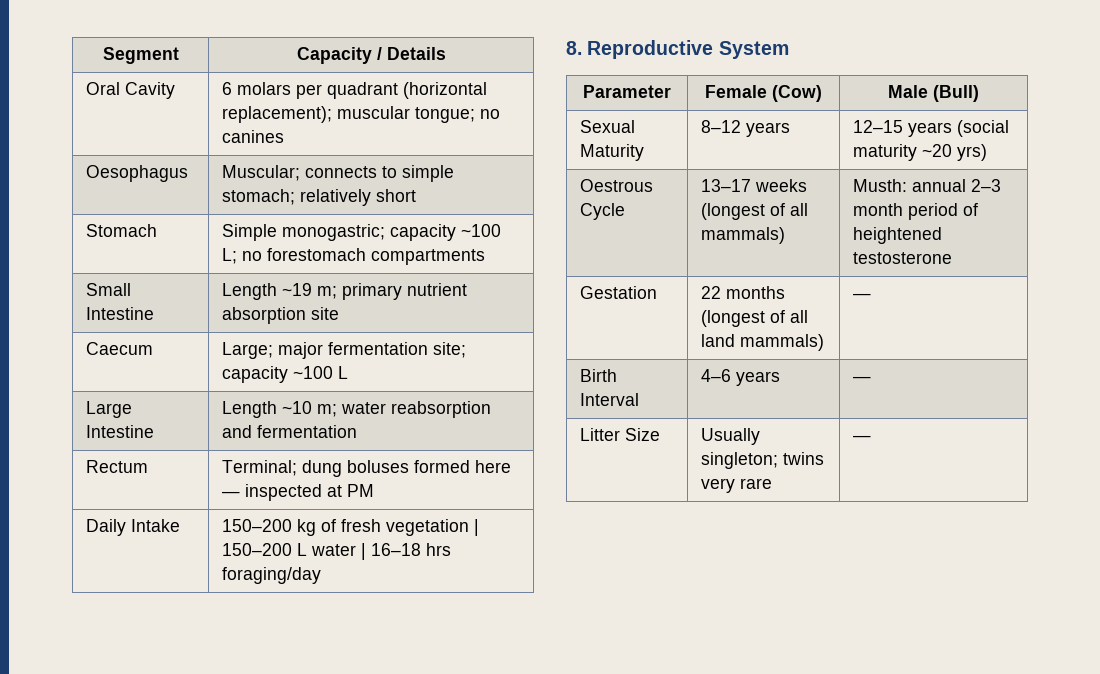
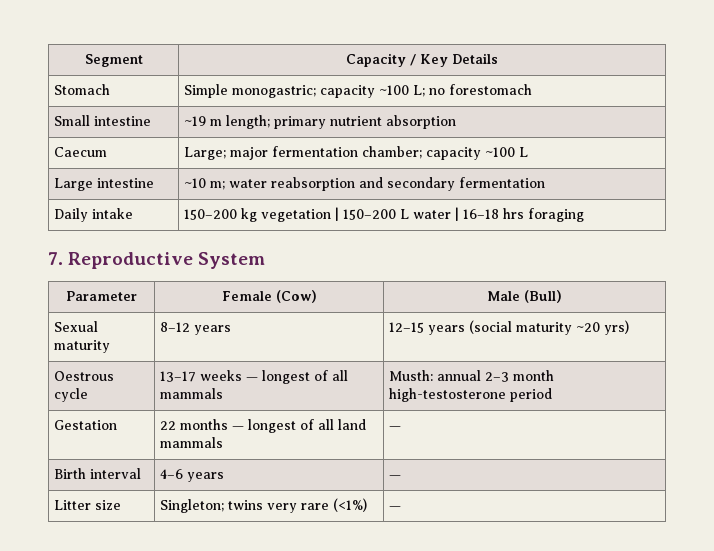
- Segment | Capacity / Details
+ Segment | Capacity / Key Details
- Oral Cavity | 6 molars per quadrant (horizontal replacement); muscular tongue; no canines
- Oesophagus | Muscular; connects to simple stomach; relatively short
- Stomach | Simple monogastric; capacity ~100 L; no forestomach compartments
+ Stomach | Simple monogastric; capacity ~100 L; no forestomach
- Small Intestine | Length ~19 m; primary nutrient absorption site
+ Small intestine | ~19 m length; primary nutrient absorption
- Caecum | Large; major fermentation site; capacity ~100 L
+ Caecum | Large; major fermentation chamber; capacity ~100 L
- Large Intestine | Length ~10 m; water reabsorption and fermentation
- Rectum | Terminal; dung boluses formed here — inspected at PM
+ Large intestine | ~10 m; water reabsorption and secondary fermentation
- Daily Intake | 150–200 kg of fresh vegetation | 150–200 L water | 16–18 hrs foraging/day
- 8. Reproductive System
+ Daily intake | 150–200 kg vegetation | 150–200 L water | 16–18 hrs foraging
+ 7. Reproductive System
- Sexual Maturity | 8–12 years | 12–15 years (social maturity ~20 yrs)
+ Sexual maturity | 8–12 years | 12–15 years (social maturity ~20 yrs)
- Oestrous Cycle | 13–17 weeks (longest of all mammals) | Musth: annual 2–3 month period of heightened testosterone
+ Oestrous cycle | 13–17 weeks — longest of all mammals | Musth: annual 2–3 month high-testosterone period
- Gestation | 22 months (longest of all land mammals) | —
+ Gestation | 22 months — longest of all land mammals | —
- Birth Interval | 4–6 years | —
+ Birth interval | 4–6 years | —
- Litter Size | Usually singleton; twins very rare | —
+ Litter size | Singleton; twins very rare (<1%) | —

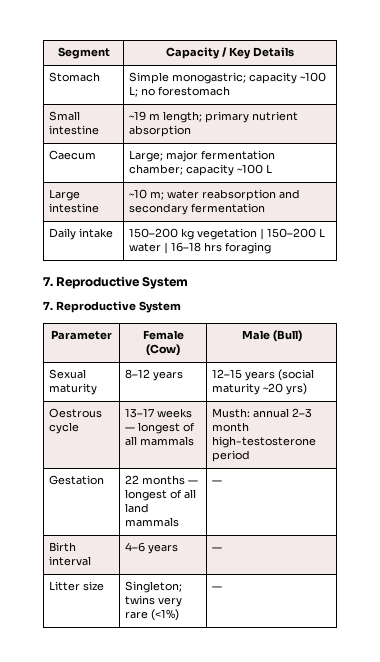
  Daily intake | 150–200 kg vegetation | 150–200 L water | 16–18 hrs foraging
+ 7. Reproductive System

